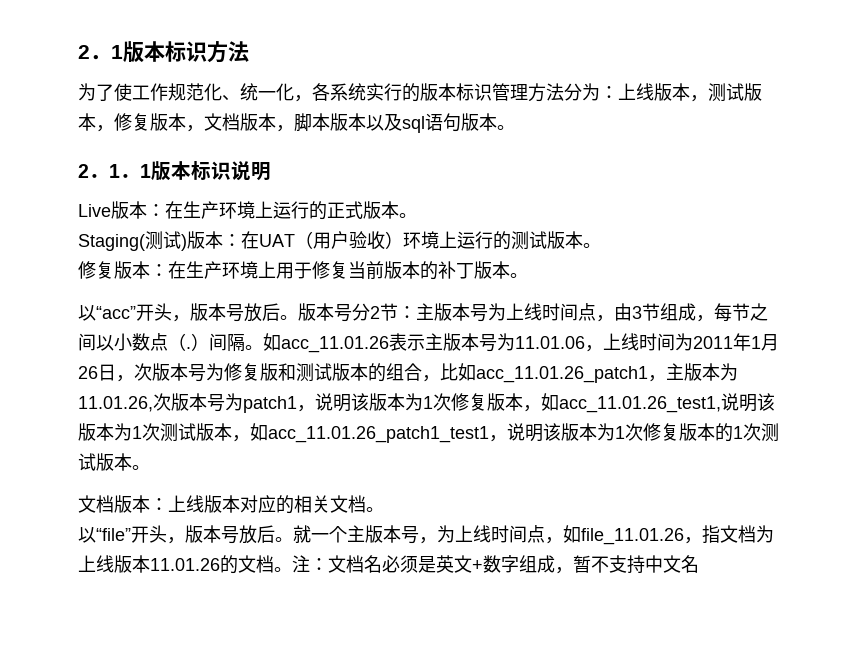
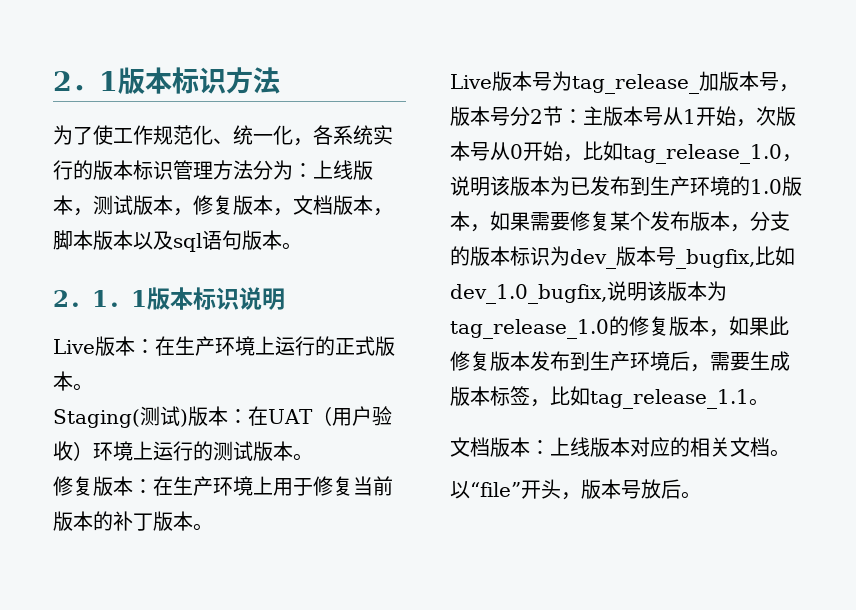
- 以“acc”开头，版本号放后。版本号分2节：主版本号为上线时间点，由3节组成，每节之间以小数点（.）间隔。如acc_11.01.26表示主版本号为11.01.06，上线时间为2011年1月26日，次版本号为修复版和测试版本的组合，比如acc_11.01.26_patch1，主版本为11.01.26,次版本号为patch1，说明该版本为1次修复版本，如acc_11.01.26_test1,说明该版本为1次测试版本，如acc_11.01.26_patch1_test1，说明该版本为1次修复版本的1次测试版本。
+ Live版本号为tag_release_加版本号，版本号分2节：主版本号从1开始，次版本号从0开始，比如tag_release_1.0，说明该版本为已发布到生产环境的1.0版本，如果需要修复某个发布版本，分支的版本标识为dev_版本号_bugfix,比如dev_1.0_bugfix,说明该版本为tag_release_1.0的修复版本，如果此修复版本发布到生产环境后，需要生成版本标签，比如tag_release_1.1。
- 就一个主版本号，为上线时间点，如file_11.01.26，指文档为上线版本11.01.26的文档。注：文档名必须是英文+数字组成，暂不支持中文名

